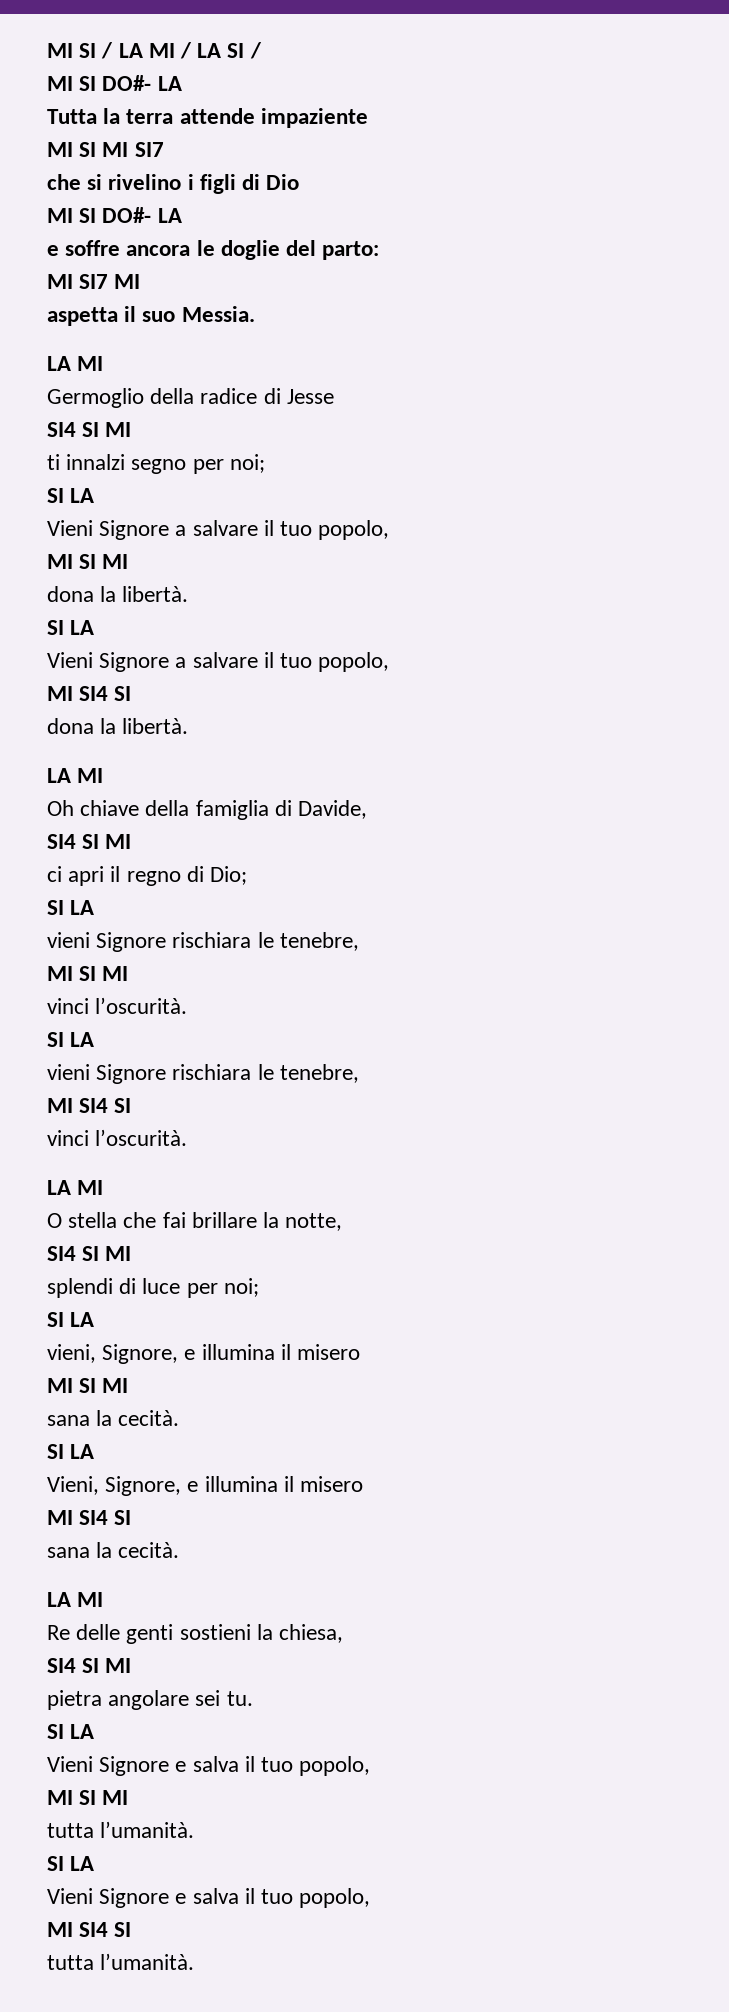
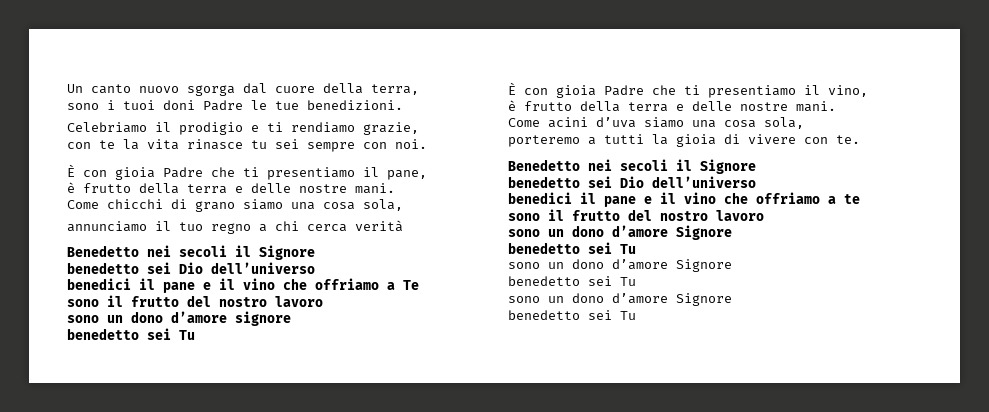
- MI SI / LA MI / LA SI /
- MI SI DO#- LA
- Tutta la terra attende impaziente
- MI SI MI SI7
- che si rivelino i figli di Dio
- MI SI DO#- LA
- e soffre ancora le doglie del parto:
- MI SI7 MI
- aspetta il suo Messia.
- LA MI
- Germoglio della radice di Jesse
- SI4 SI MI
- ti innalzi segno per noi;
- SI LA
- Vieni Signore a salvare il tuo popolo,
- MI SI MI
- dona la libertà.
- SI LA
- Vieni Signore a salvare il tuo popolo,
- MI SI4 SI
- dona la libertà.
- LA MI
- Oh chiave della famiglia di Davide,
- SI4 SI MI
- ci apri il regno di Dio;
- SI LA
- vieni Signore rischiara le tenebre,
- MI SI MI
- vinci l’oscurità.
- SI LA
- vieni Signore rischiara le tenebre,
- MI SI4 SI
- vinci l’oscurità.
- LA MI
- O stella che fai brillare la notte,
- SI4 SI MI
- splendi di luce per noi;
- SI LA
- vieni, Signore, e illumina il misero
- MI SI MI
- sana la cecità.
- SI LA
- Vieni, Signore, e illumina il misero
- MI SI4 SI
- sana la cecità.
- LA MI
- Re delle genti sostieni la chiesa,
- SI4 SI MI
- pietra angolare sei tu.
- SI LA
- Vieni Signore e salva il tuo popolo,
- MI SI MI
- tutta l’umanità.
- SI LA
- Vieni Signore e salva il tuo popolo,
- MI SI4 SI
- tutta l’umanità.
+ Un canto nuovo sgorga dal cuore della terra,
+ sono i tuoi doni Padre le tue benedizioni.
+ Celebriamo il prodigio e ti rendiamo grazie,
+ con te la vita rinasce tu sei sempre con noi.
+ È con gioia Padre che ti presentiamo il pane,
+ è frutto della terra e delle nostre mani.
+ Come chicchi di grano siamo una cosa sola,
+ annunciamo il tuo regno a chi cerca verità
+ Benedetto nei secoli il Signore
+ benedetto sei Dio dell’universo
+ benedici il pane e il vino che offriamo a Te
+ sono il frutto del nostro lavoro
+ sono un dono d’amore signore
+ benedetto sei Tu
+ È con gioia Padre che ti presentiamo il vino,
+ è frutto della terra e delle nostre mani.
+ Come acini d’uva siamo una cosa sola,
+ porteremo a tutti la gioia di vivere con te.
+ Benedetto nei secoli il Signore
+ benedetto sei Dio dell’universo
+ benedici il pane e il vino che offriamo a te
+ sono il frutto del nostro lavoro
+ sono un dono d’amore Signore
+ benedetto sei Tu
+ sono un dono d’amore Signore
+ benedetto sei Tu
+ sono un dono d’amore Signore
+ benedetto sei Tu

